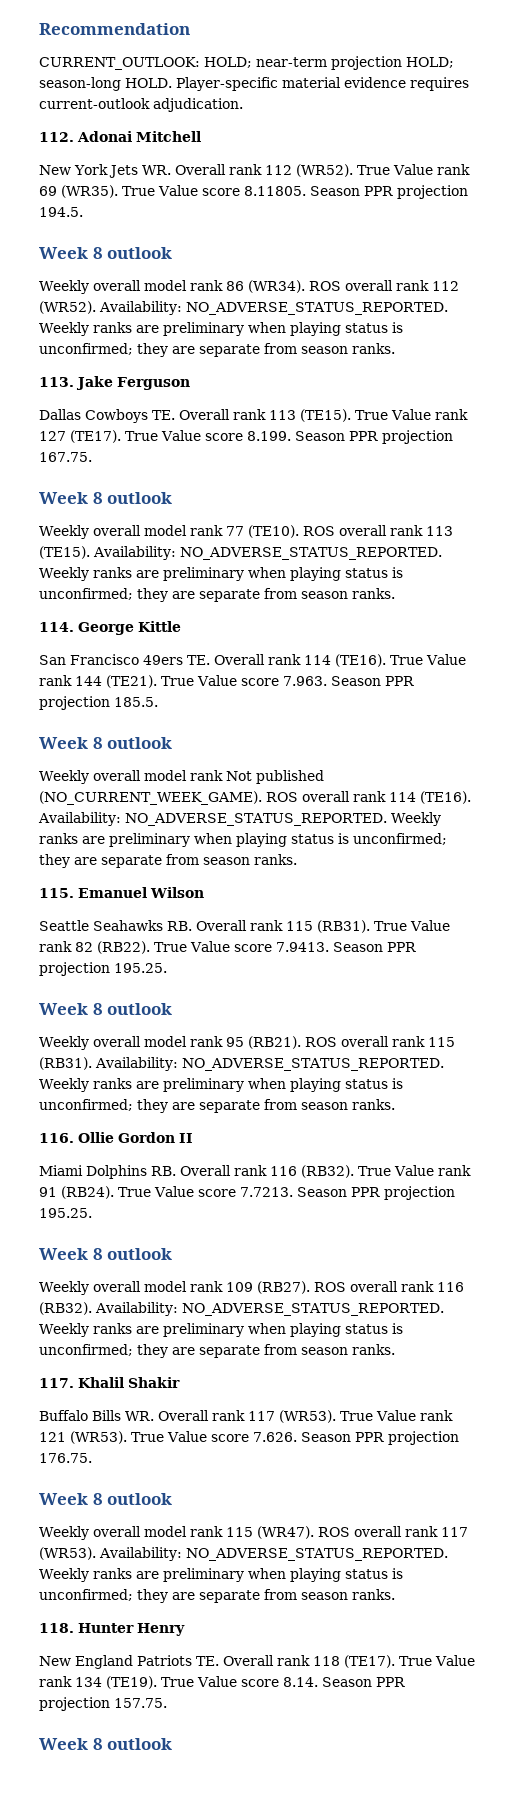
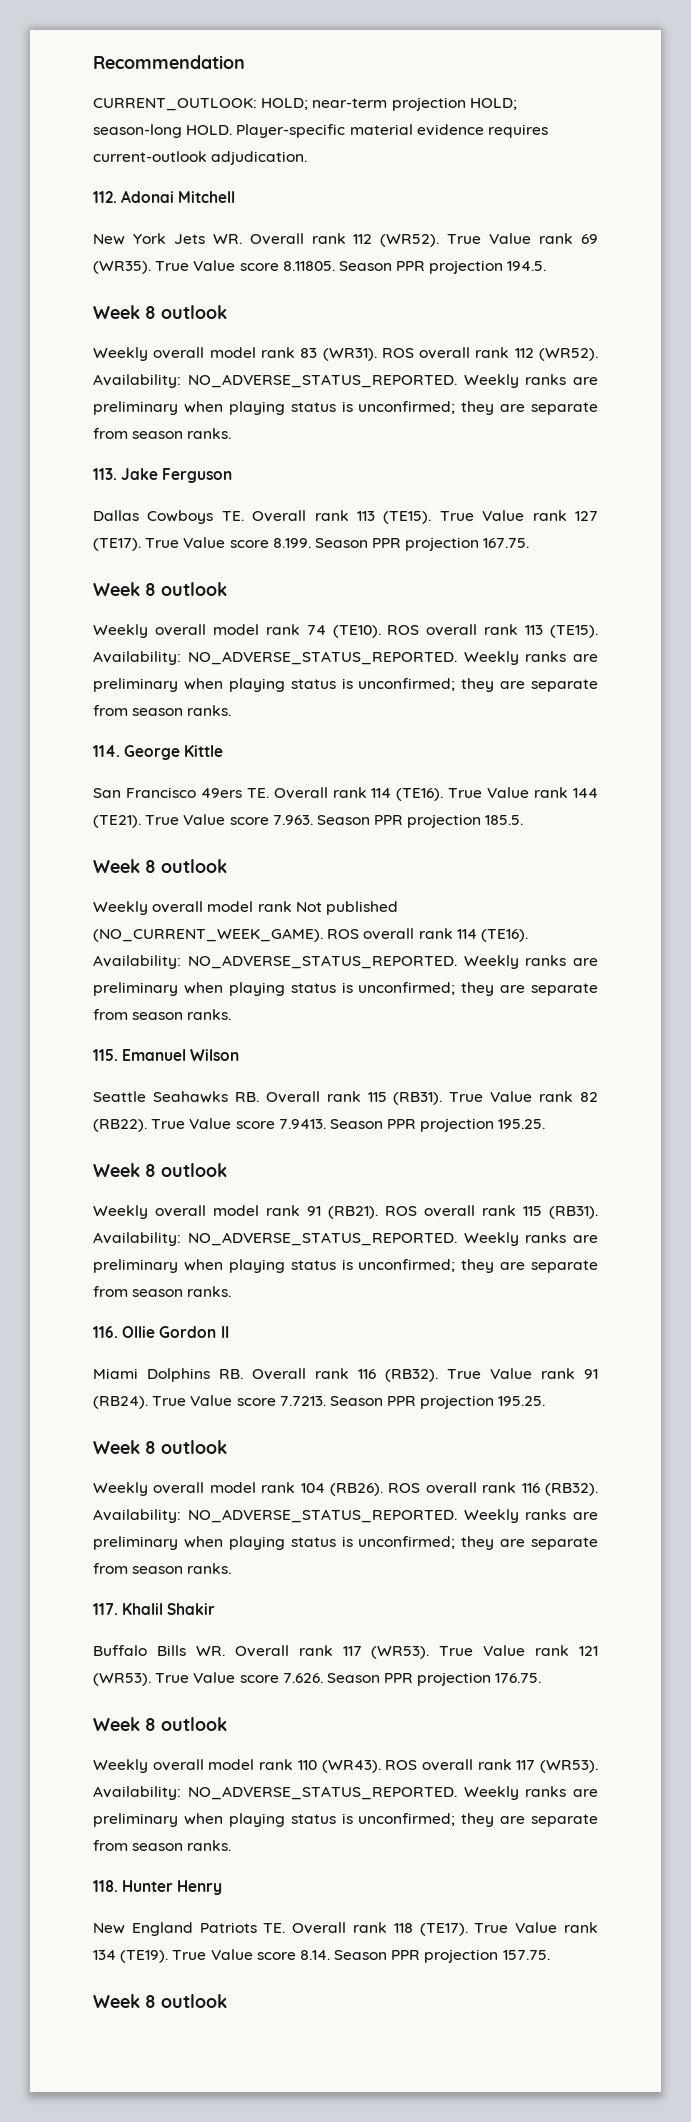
- Weekly overall model rank 86 (WR34).
+ Weekly overall model rank 83 (WR31).
- Weekly overall model rank 77 (TE10).
+ Weekly overall model rank 74 (TE10).
- Weekly overall model rank 95 (RB21).
+ Weekly overall model rank 91 (RB21).
- Weekly overall model rank 109 (RB27).
+ Weekly overall model rank 104 (RB26).
- Weekly overall model rank 115 (WR47).
+ Weekly overall model rank 110 (WR43).

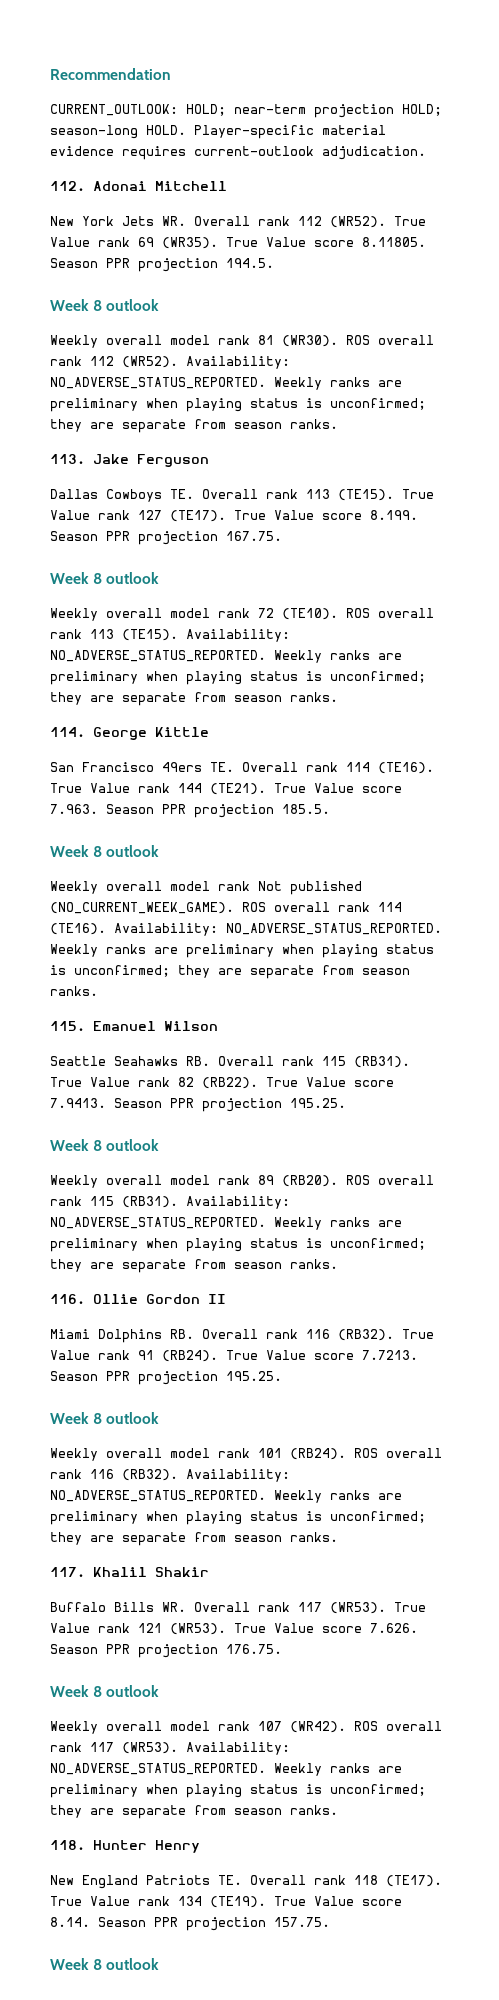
- Weekly overall model rank 83 (WR31).
+ Weekly overall model rank 81 (WR30).
- Weekly overall model rank 74 (TE10).
+ Weekly overall model rank 72 (TE10).
- Weekly overall model rank 91 (RB21).
+ Weekly overall model rank 89 (RB20).
- Weekly overall model rank 104 (RB26).
+ Weekly overall model rank 101 (RB24).
- Weekly overall model rank 110 (WR43).
+ Weekly overall model rank 107 (WR42).

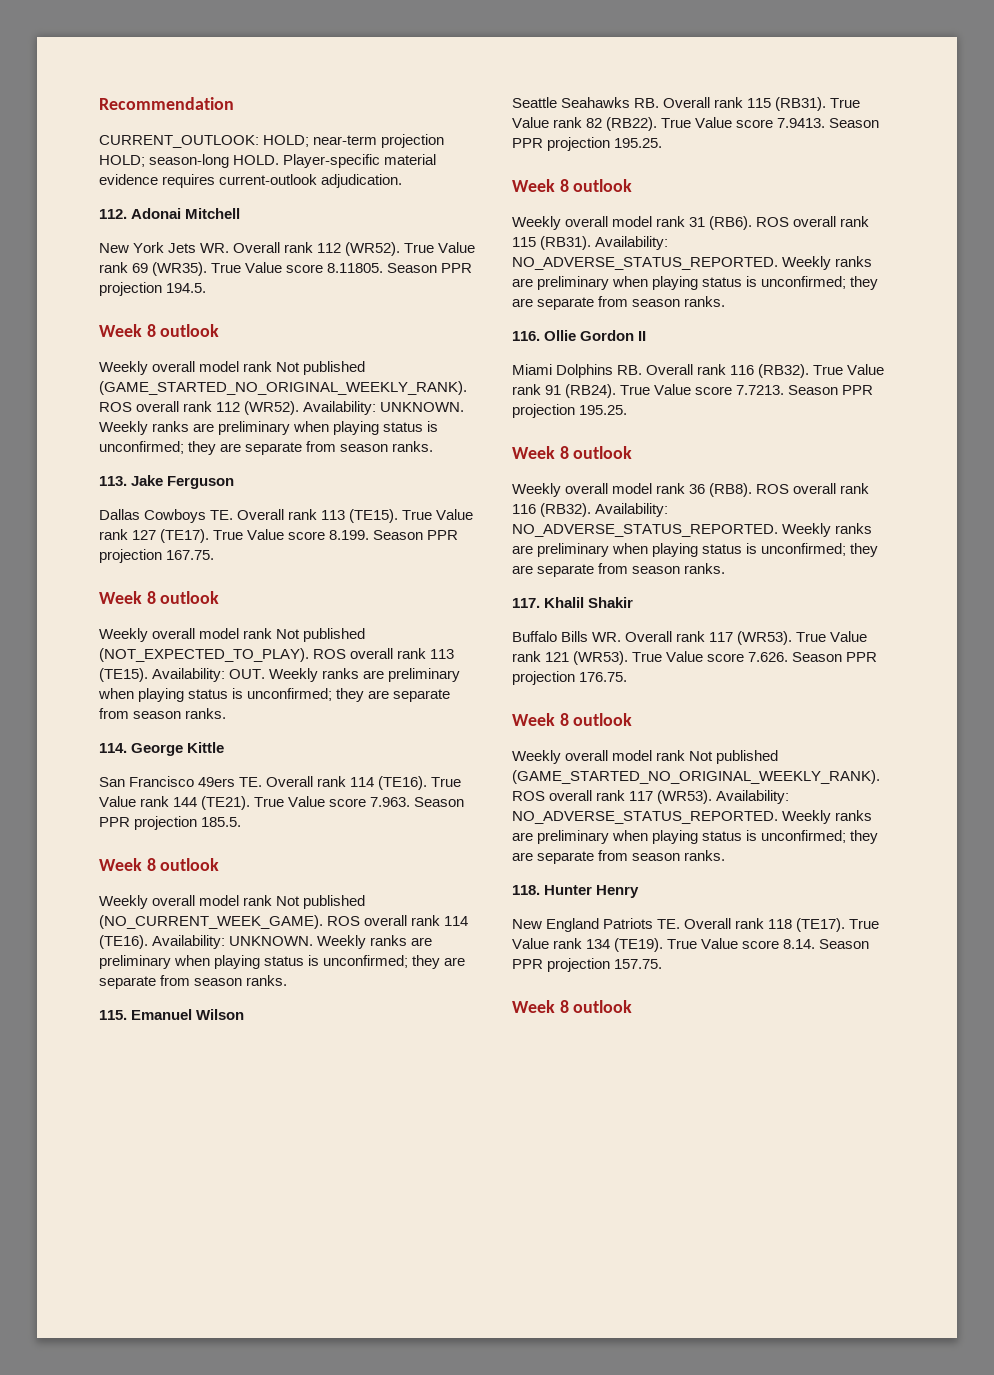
  True Value score 8.11805. Season PPR projection 194.5.
  Week 8 outlook
- Weekly overall model rank 81 (WR30).
+ Weekly overall model rank Not published (GAME_STARTED_NO_ORIGINAL_WEEKLY_RANK).
- ROS overall rank 112 (WR52). Availability: NO_ADVERSE_STATUS_REPORTED.
+ ROS overall rank 112 (WR52). Availability: UNKNOWN.
- Weekly overall model rank 72 (TE10).
+ Weekly overall model rank Not published (NOT_EXPECTED_TO_PLAY).
- ROS overall rank 113 (TE15). Availability: NO_ADVERSE_STATUS_REPORTED. Weekly ranks are preliminary when playing status is unconfirmed; they are separate from season ranks.
+ ROS overall rank 113 (TE15). Availability: OUT. Weekly ranks are preliminary when playing status is unconfirmed; they are separate from season ranks.
- ROS overall rank 114 (TE16). Availability: NO_ADVERSE_STATUS_REPORTED.
+ ROS overall rank 114 (TE16). Availability: UNKNOWN.
- Weekly overall model rank 89 (RB20).
+ Weekly overall model rank 31 (RB6).
- Weekly overall model rank 101 (RB24).
+ Weekly overall model rank 36 (RB8).
  True Value score 7.626. Season PPR projection 176.75.
  Week 8 outlook
- Weekly overall model rank 107 (WR42).
+ Weekly overall model rank Not published (GAME_STARTED_NO_ORIGINAL_WEEKLY_RANK).

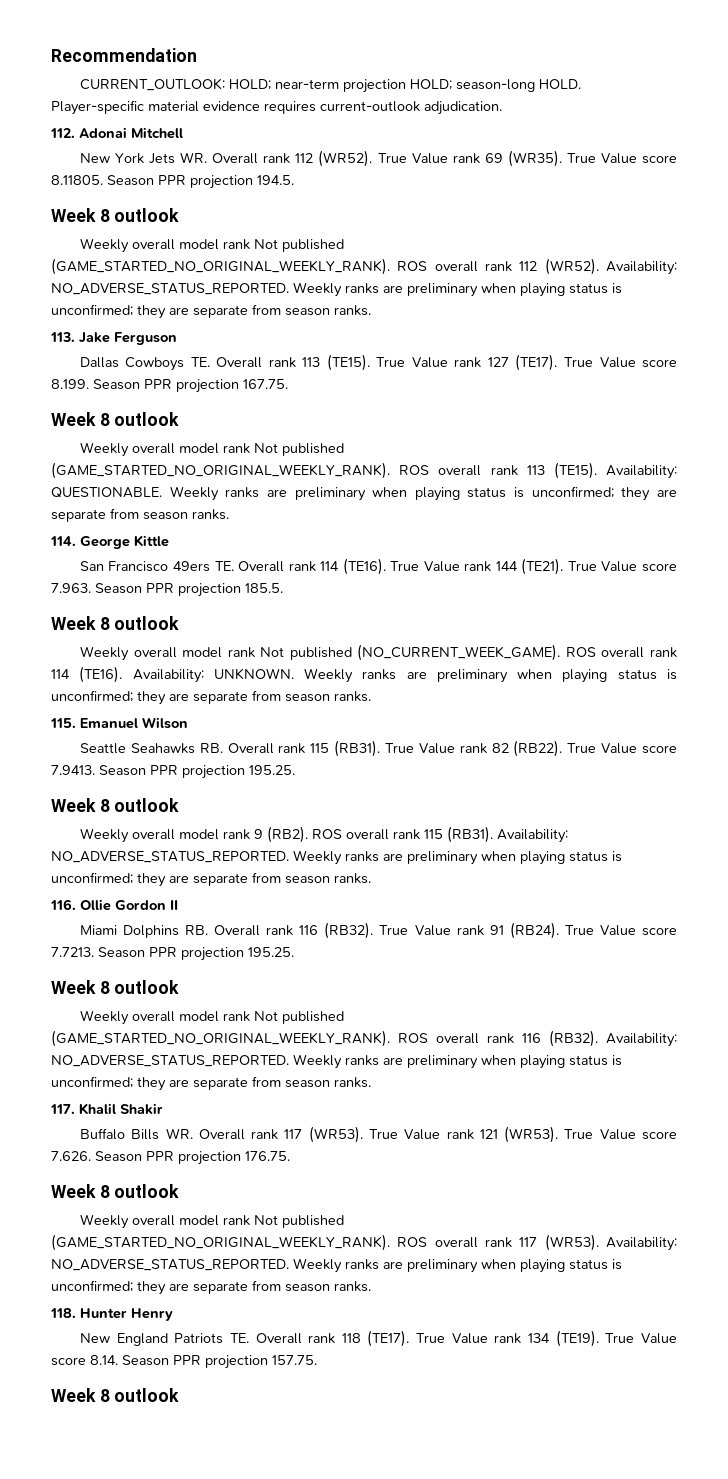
- ROS overall rank 112 (WR52). Availability: UNKNOWN.
+ ROS overall rank 112 (WR52). Availability: NO_ADVERSE_STATUS_REPORTED.
  True Value score 8.199. Season PPR projection 167.75.
  Week 8 outlook
- Weekly overall model rank Not published (NOT_EXPECTED_TO_PLAY).
+ Weekly overall model rank Not published (GAME_STARTED_NO_ORIGINAL_WEEKLY_RANK).
- Availability: OUT. Weekly ranks are preliminary when playing status is unconfirmed; they are separate from season ranks.
+ Availability: QUESTIONABLE. Weekly ranks are preliminary when playing status is unconfirmed; they are separate from season ranks.
- Weekly overall model rank 31 (RB6).
+ Weekly overall model rank 9 (RB2).
  True Value score 7.7213. Season PPR projection 195.25.
  Week 8 outlook
- Weekly overall model rank 36 (RB8).
+ Weekly overall model rank Not published (GAME_STARTED_NO_ORIGINAL_WEEKLY_RANK).

